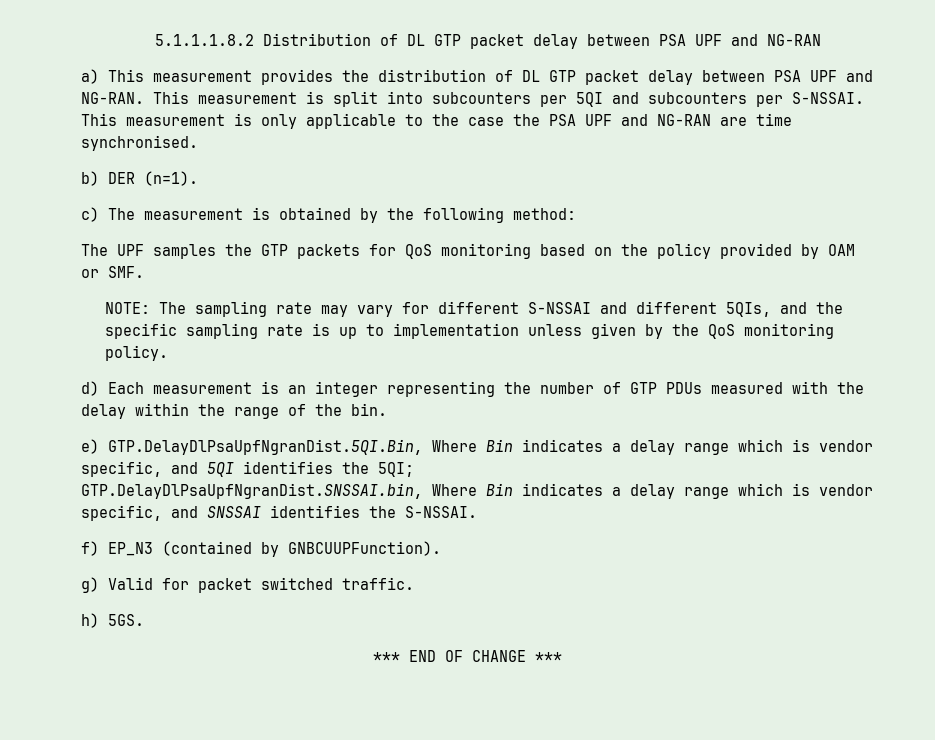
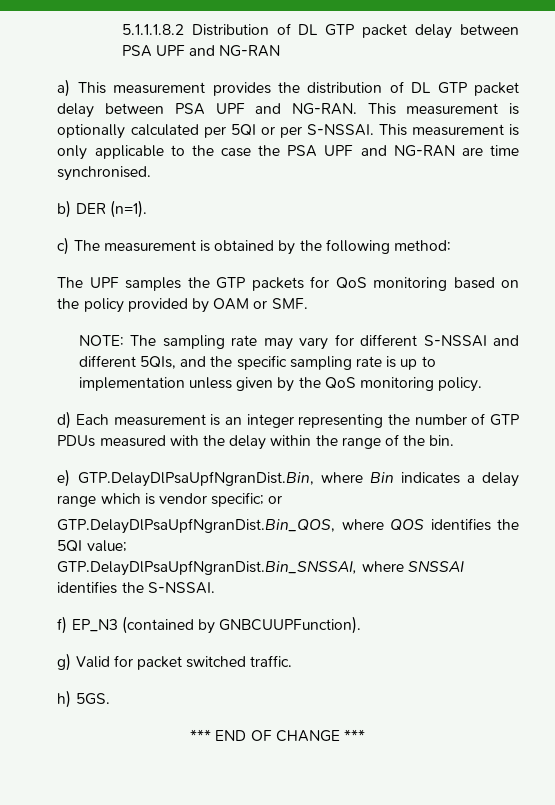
- This measurement is split into subcounters per 5QI and subcounters per S-NSSAI.
+ This measurement is optionally calculated per 5QI or per S-NSSAI.
- e) GTP.DelayDlPsaUpfNgranDist.5QI.Bin, Where Bin indicates a delay range which is vendor specific, and 5QI identifies the 5QI;
- GTP.DelayDlPsaUpfNgranDist.SNSSAI.bin, Where Bin indicates a delay range which is vendor specific, and SNSSAI identifies the S-NSSAI.
+ e) GTP.DelayDlPsaUpfNgranDist.Bin, where Bin indicates a delay range which is vendor specific; or
+ GTP.DelayDlPsaUpfNgranDist.Bin_QOS, where QOS identifies the 5QI value;
+ GTP.DelayDlPsaUpfNgranDist.Bin_SNSSAI, where SNSSAI identifies the S-NSSAI.

